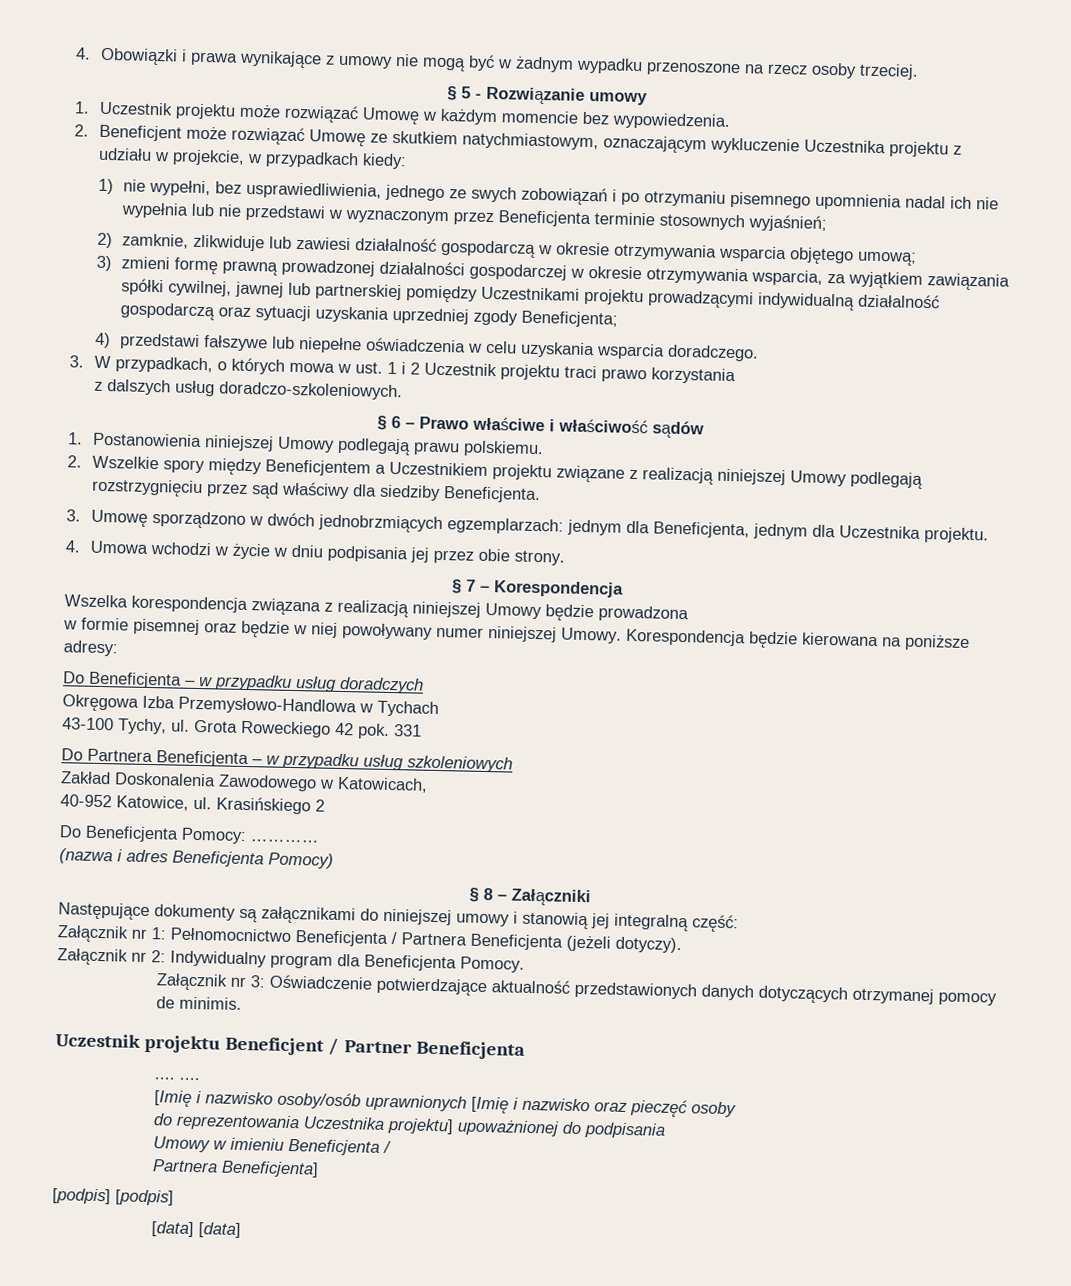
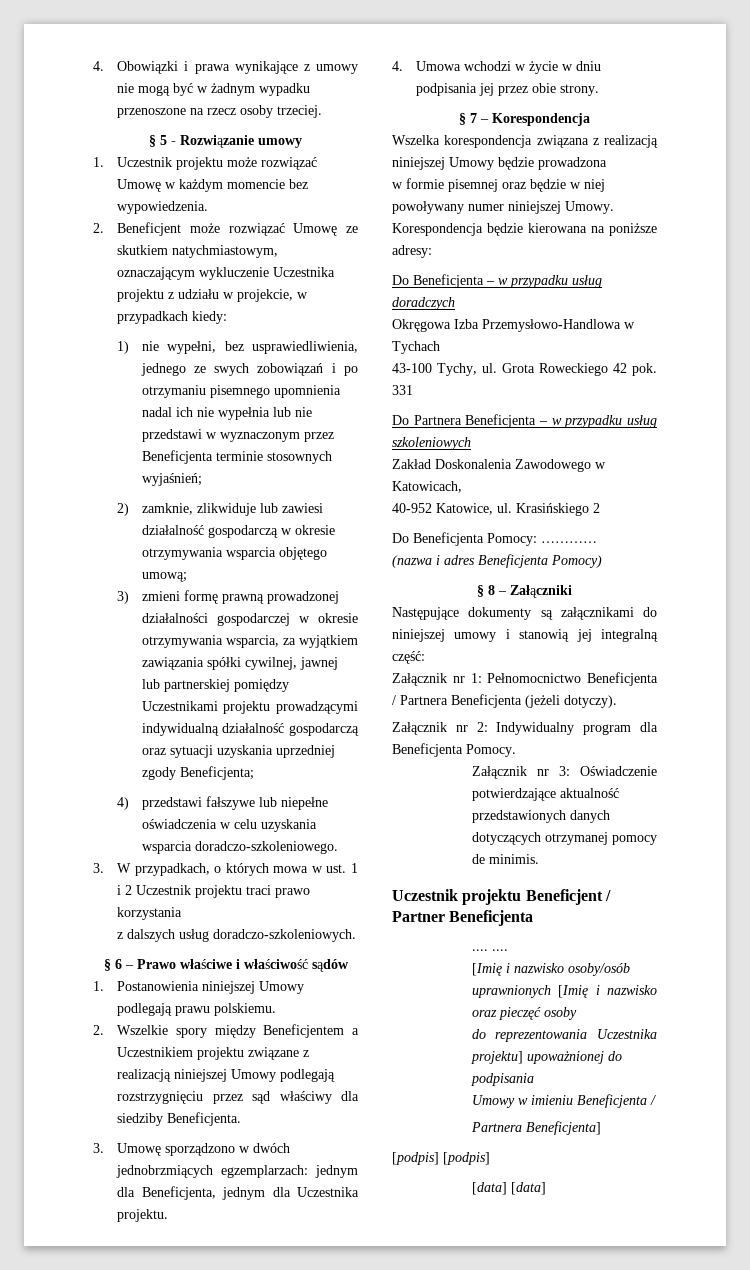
- 4) przedstawi fałszywe lub niepełne oświadczenia w celu uzyskania wsparcia doradczego.
+ 4) przedstawi fałszywe lub niepełne oświadczenia w celu uzyskania wsparcia doradczo-szkoleniowego.

